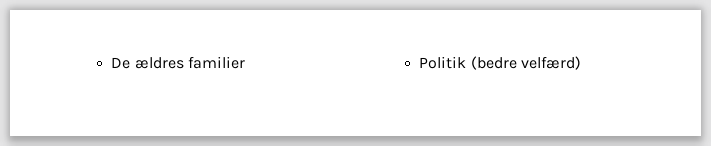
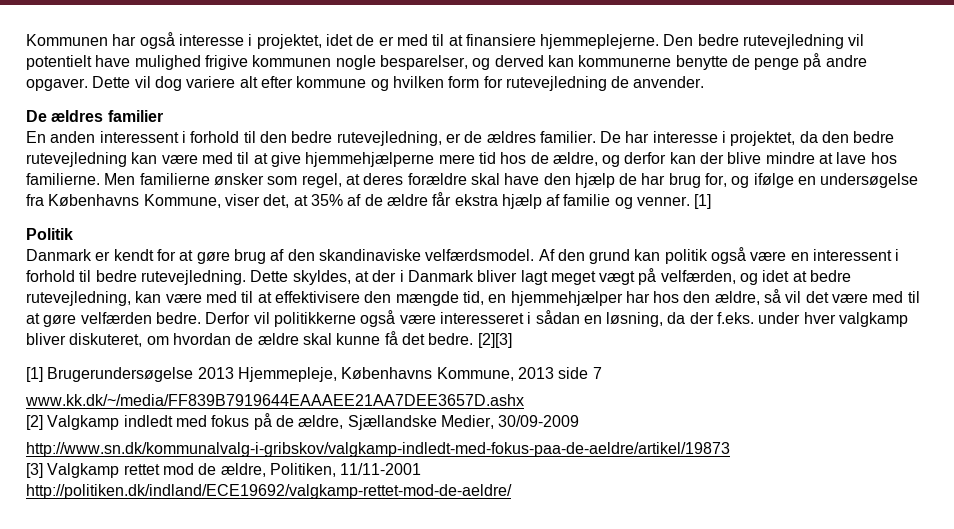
+ Kommunen har også interesse i projektet, idet de er med til at finansiere hjemmeplejerne. Den bedre rutevejledning vil potentielt have mulighed frigive kommunen nogle besparelser, og derved kan kommunerne benytte de penge på andre opgaver. Dette vil dog variere alt efter kommune og hvilken form for rutevejledning de anvender.
  De ældres familier
- Politik (bedre velfærd)
+ En anden interessent i forhold til den bedre rutevejledning, er de ældres familier. De har interesse i projektet, da den bedre rutevejledning kan være med til at give hjemmehjælperne mere tid hos de ældre, og derfor kan der blive mindre at lave hos familierne. Men familierne ønsker som regel, at deres forældre skal have den hjælp de har brug for, og ifølge en undersøgelse fra Københavns Kommune, viser det, at 35% af de ældre får ekstra hjælp af familie og venner. [1]
+ Politik
+ Danmark er kendt for at gøre brug af den skandinaviske velfærdsmodel. Af den grund kan politik også være en interessent i forhold til bedre rutevejledning. Dette skyldes, at der i Danmark bliver lagt meget vægt på velfærden, og idet at bedre rutevejledning, kan være med til at effektivisere den mængde tid, en hjemmehjælper har hos den ældre, så vil det være med til at gøre velfærden bedre. Derfor vil politikkerne også være interesseret i sådan en løsning, da der f.eks. under hver valgkamp bliver diskuteret, om hvordan de ældre skal kunne få det bedre. [2][3]
+ [1] Brugerundersøgelse 2013 Hjemmepleje, Københavns Kommune, 2013 side 7
+ www.kk.dk/~/media/FF839B7919644EAAAEE21AA7DEE3657D.ashx
+ [2] Valgkamp indledt med fokus på de ældre, Sjællandske Medier, 30/09-2009
+ http://www.sn.dk/kommunalvalg-i-gribskov/valgkamp-indledt-med-fokus-paa-de-aeldre/artikel/19873
+ [3] Valgkamp rettet mod de ældre, Politiken, 11/11-2001
+ http://politiken.dk/indland/ECE19692/valgkamp-rettet-mod-de-aeldre/

